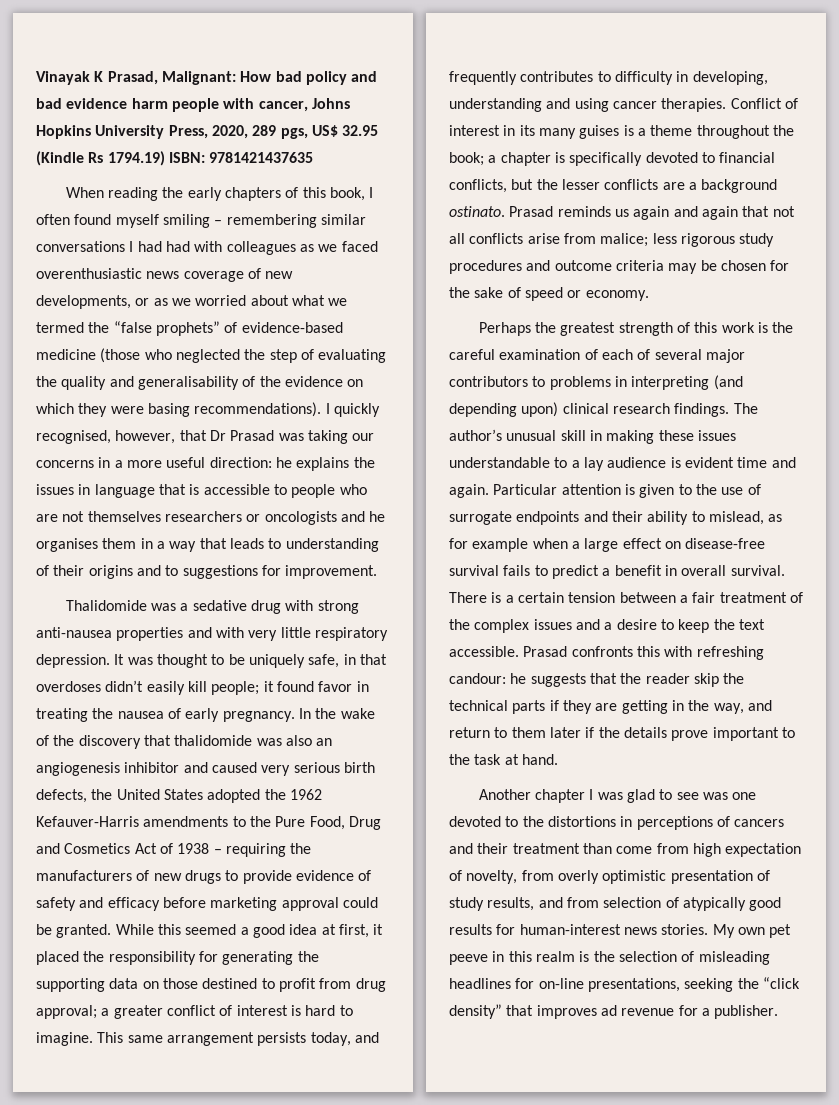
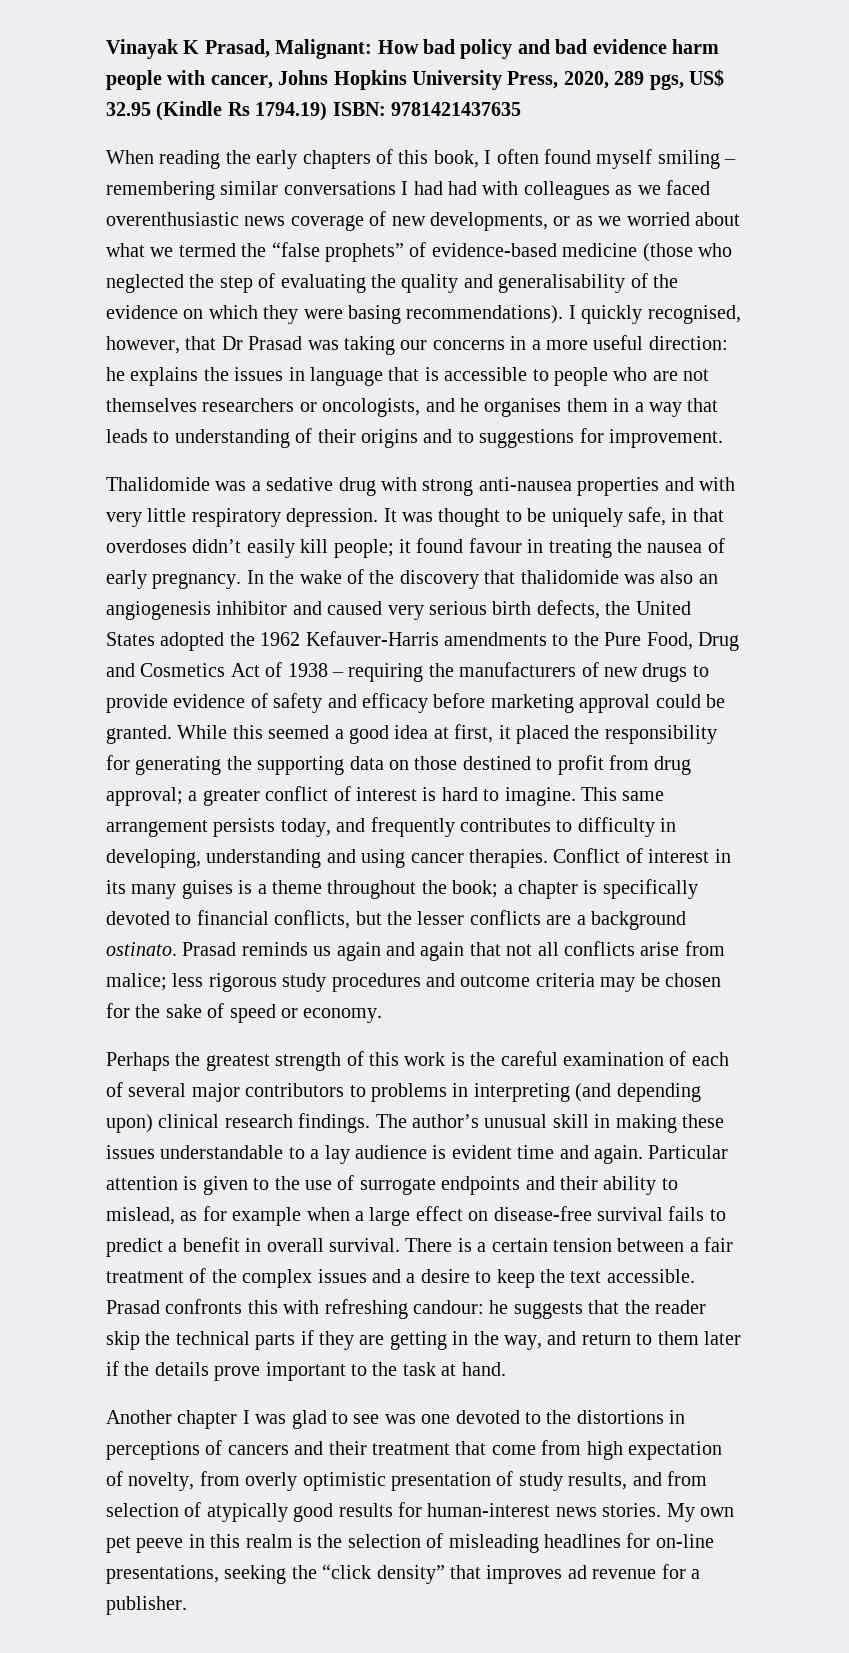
- I quickly recognised, however, that Dr Prasad was taking our concerns in a more useful direction: he explains the issues in language that is accessible to people who are not themselves researchers or oncologists and he organises them in a way that leads to understanding of their origins and to suggestions for improvement.
+ I quickly recognised, however, that Dr Prasad was taking our concerns in a more useful direction: he explains the issues in language that is accessible to people who are not themselves researchers or oncologists, and he organises them in a way that leads to understanding of their origins and to suggestions for improvement.
- It was thought to be uniquely safe, in that overdoses didn’t easily kill people; it found favor in treating the nausea of early pregnancy.
+ It was thought to be uniquely safe, in that overdoses didn’t easily kill people; it found favour in treating the nausea of early pregnancy.
- Another chapter I was glad to see was one devoted to the distortions in perceptions of cancers and their treatment than come from high expectation of novelty, from overly optimistic presentation of study results, and from selection of atypically good results for human-interest news stories.
+ Another chapter I was glad to see was one devoted to the distortions in perceptions of cancers and their treatment that come from high expectation of novelty, from overly optimistic presentation of study results, and from selection of atypically good results for human-interest news stories.

